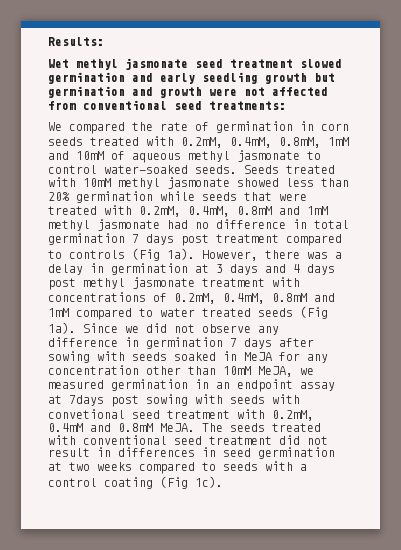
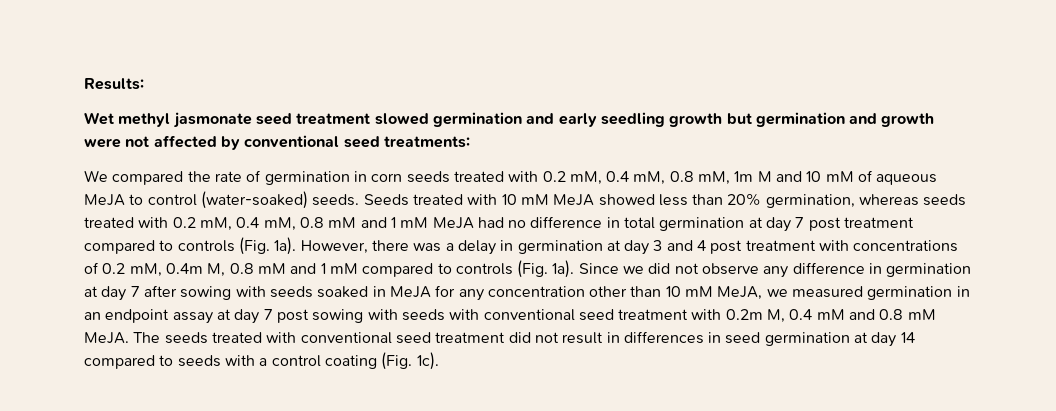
- Wet methyl jasmonate seed treatment slowed germination and early seedling growth but germination and growth were not affected from conventional seed treatments:
+ Wet methyl jasmonate seed treatment slowed germination and early seedling growth but germination and growth were not affected by conventional seed treatments:
- We compared the rate of germination in corn seeds treated with 0.2mM, 0.4mM, 0.8mM, 1mM and 10mM of aqueous methyl jasmonate to control water-soaked seeds.
+ We compared the rate of germination in corn seeds treated with 0.2 mM, 0.4 mM, 0.8 mM, 1m M and 10 mM of aqueous MeJA to control (water-soaked) seeds.
- Seeds treated with 10mM methyl jasmonate showed less than 20% germination while seeds that were treated with 0.2mM, 0.4mM, 0.8mM and 1mM methyl jasmonate had no difference in total germination 7 days post treatment compared to controls (Fig 1a).
+ Seeds treated with 10 mM MeJA showed less than 20% germination, whereas seeds treated with 0.2 mM, 0.4 mM, 0.8 mM and 1 mM MeJA had no difference in total germination at day 7 post treatment compared to controls (Fig. 1a).
- However, there was a delay in germination at 3 days and 4 days post methyl jasmonate treatment with concentrations of 0.2mM, 0.4mM, 0.8mM and 1mM compared to water treated seeds (Fig 1a).
+ However, there was a delay in germination at day 3 and 4 post treatment with concentrations of 0.2 mM, 0.4m M, 0.8 mM and 1 mM compared to controls (Fig. 1a).
- Since we did not observe any difference in germination 7 days after sowing with seeds soaked in MeJA for any concentration other than 10mM MeJA, we measured germination in an endpoint assay at 7days post sowing with seeds with convetional seed treatment with 0.2mM, 0.4mM and 0.8mM MeJA.
+ Since we did not observe any difference in germination at day 7 after sowing with seeds soaked in MeJA for any concentration other than 10 mM MeJA, we measured germination in an endpoint assay at day 7 post sowing with seeds with conventional seed treatment with 0.2m M, 0.4 mM and 0.8 mM MeJA.
- The seeds treated with conventional seed treatment did not result in differences in seed germination at two weeks compared to seeds with a control coating (Fig 1c).
+ The seeds treated with conventional seed treatment did not result in differences in seed germination at day 14 compared to seeds with a control coating (Fig. 1c).

